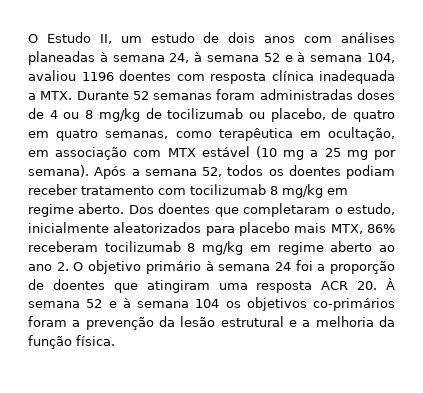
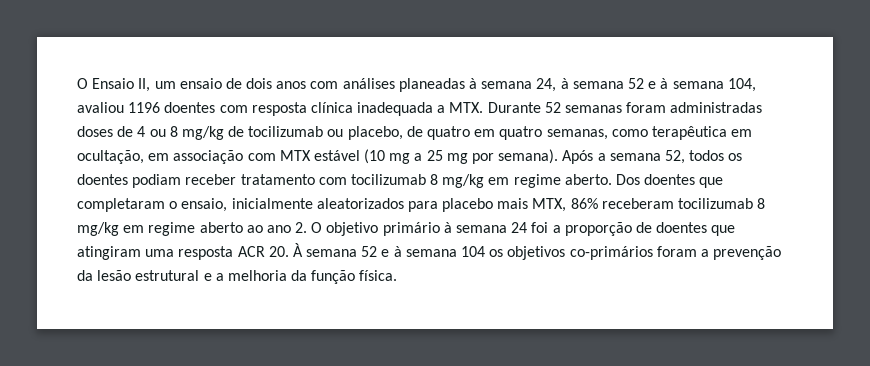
- O Estudo II, um estudo de dois anos com análises planeadas à semana 24, à semana 52 e à semana 104, avaliou 1196 doentes com resposta clínica inadequada a MTX. Durante 52 semanas foram administradas doses de 4 ou 8 mg/kg de tocilizumab ou placebo, de quatro em quatro semanas, como terapêutica em ocultação, em associação com MTX estável (10 mg a 25 mg por semana).
+ O Ensaio II, um ensaio de dois anos com análises planeadas à semana 24, à semana 52 e à semana 104, avaliou 1196 doentes com resposta clínica inadequada a MTX. Durante 52 semanas foram administradas doses de 4 ou 8 mg/kg de tocilizumab ou placebo, de quatro em quatro semanas, como terapêutica em ocultação, em associação com MTX estável (10 mg a 25 mg por semana).
- Dos doentes que completaram o estudo, inicialmente aleatorizados para placebo mais MTX, 86% receberam tocilizumab 8 mg/kg em regime aberto ao ano 2. O objetivo primário à semana 24 foi a proporção de doentes que atingiram uma resposta ACR 20. À semana 52 e à semana 104 os objetivos co-primários foram a prevenção da lesão estrutural e a melhoria da função física.
+ Dos doentes que completaram o ensaio, inicialmente aleatorizados para placebo mais MTX, 86% receberam tocilizumab 8 mg/kg em regime aberto ao ano 2. O objetivo primário à semana 24 foi a proporção de doentes que atingiram uma resposta ACR 20. À semana 52 e à semana 104 os objetivos co-primários foram a prevenção da lesão estrutural e a melhoria da função física.

